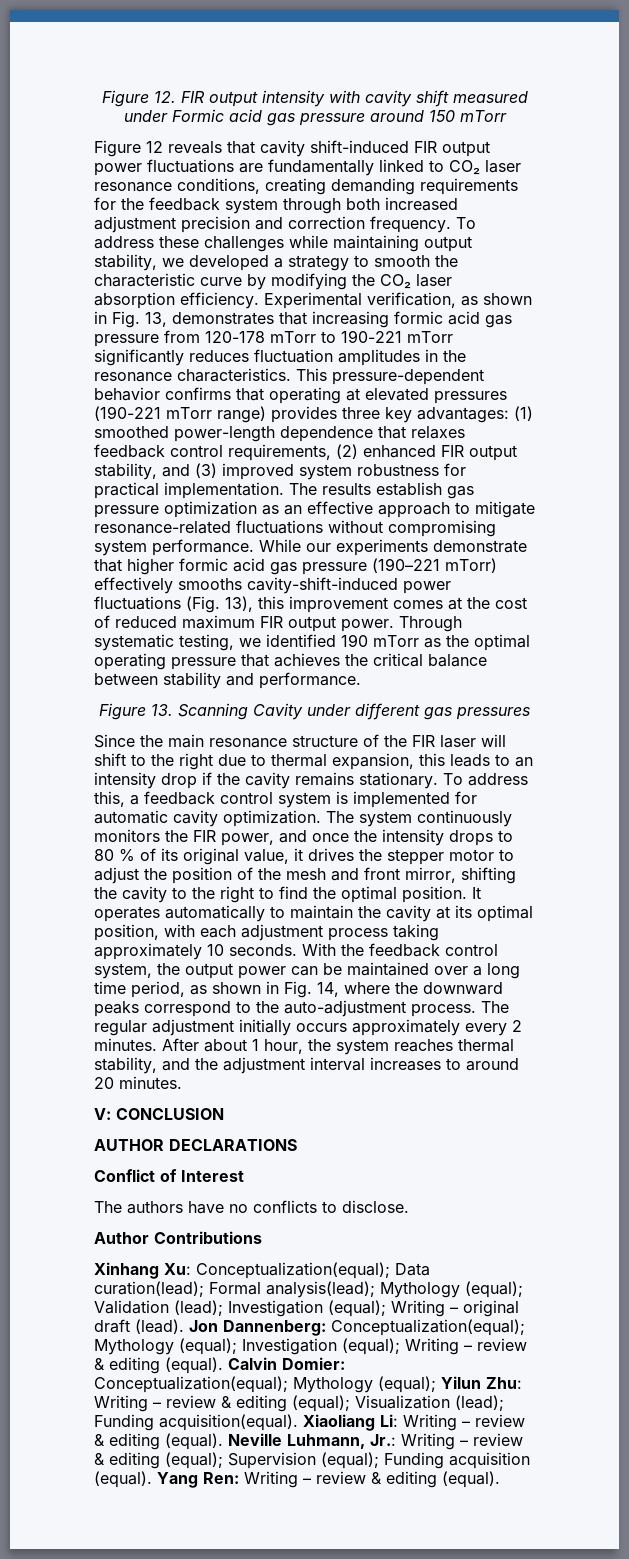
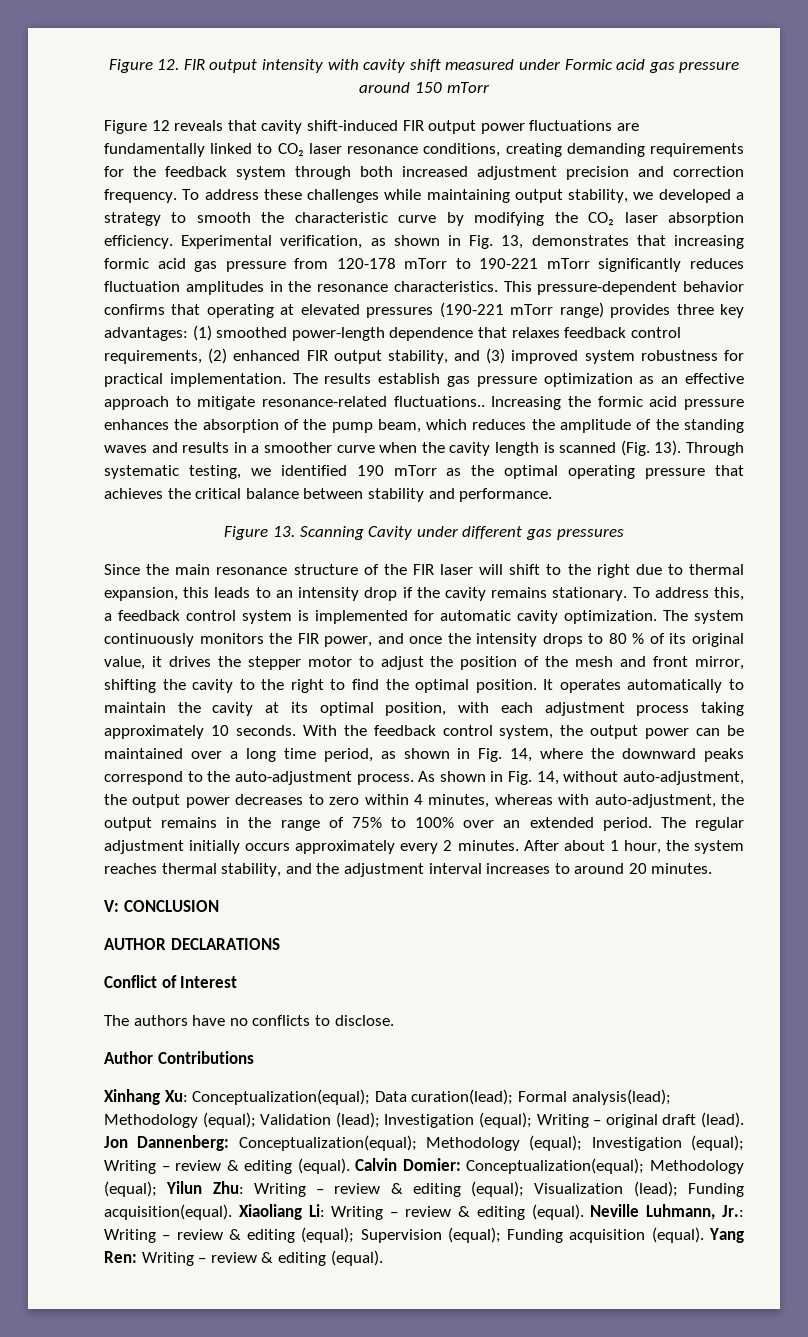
- The results establish gas pressure optimization as an effective approach to mitigate resonance-related fluctuations without compromising system performance. While our experiments demonstrate that higher formic acid gas pressure (190–221 mTorr) effectively smooths cavity-shift-induced power fluctuations (Fig. 13), this improvement comes at the cost of reduced maximum FIR output power.
+ The results establish gas pressure optimization as an effective approach to mitigate resonance-related fluctuations.. Increasing the formic acid pressure enhances the absorption of the pump beam, which reduces the amplitude of the standing waves and results in a smoother curve when the cavity length is scanned (Fig. 13).
+ As shown in Fig. 14, without auto-adjustment, the output power decreases to zero within 4 minutes, whereas with auto-adjustment, the output remains in the range of 75% to 100% over an extended period.
- Xinhang Xu: Conceptualization(equal); Data curation(lead); Formal analysis(lead); Mythology (equal); Validation (lead); Investigation (equal); Writing – original draft (lead).
+ Xinhang Xu: Conceptualization(equal); Data curation(lead); Formal analysis(lead); Methodology (equal); Validation (lead); Investigation (equal); Writing – original draft (lead).
- Jon Dannenberg: Conceptualization(equal); Mythology (equal); Investigation (equal); Writing – review & editing (equal).
+ Jon Dannenberg: Conceptualization(equal); Methodology (equal); Investigation (equal); Writing – review & editing (equal).
- Calvin Domier: Conceptualization(equal); Mythology (equal); Yilun Zhu: Writing – review & editing (equal); Visualization (lead); Funding acquisition(equal).
+ Calvin Domier: Conceptualization(equal); Methodology (equal); Yilun Zhu: Writing – review & editing (equal); Visualization (lead); Funding acquisition(equal).

